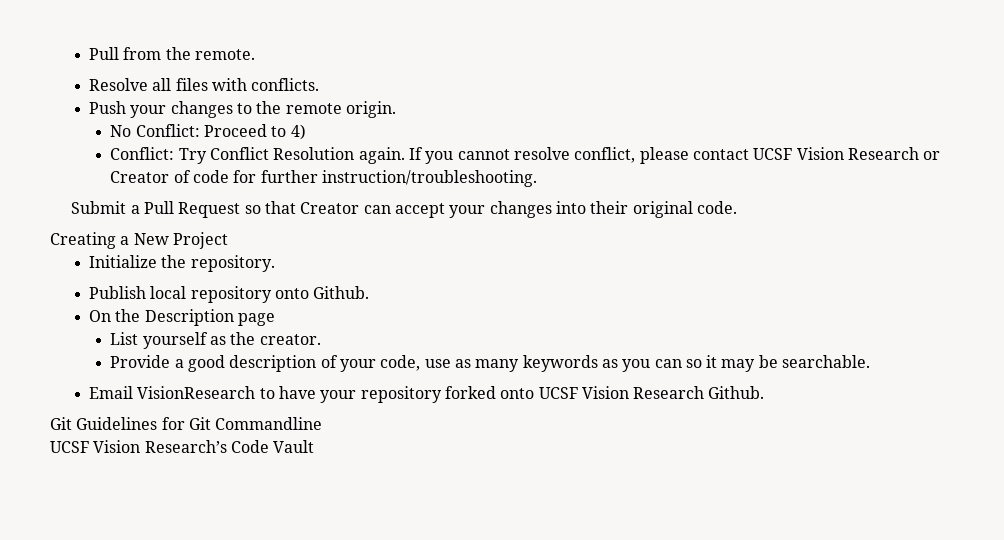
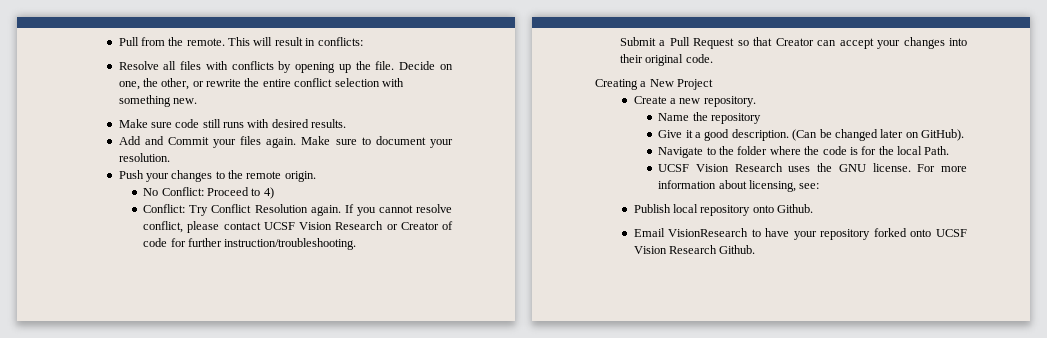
+ This will result in conflicts:
- Resolve all files with conflicts.
+ Resolve all files with conflicts by opening up the file. Decide on one, the other, or rewrite the entire conflict selection with something new.
+ Make sure code still runs with desired results.
+ Add and Commit your files again. Make sure to document your resolution.
- Initialize the repository.
+ Create a new repository.
+ Name the repository
+ Give it a good description. (Can be changed later on GitHub).
+ Navigate to the folder where the code is for the local Path.
+ UCSF Vision Research uses the GNU license. For more information about licensing, see:
- On the Description page
- List yourself as the creator.
- Provide a good description of your code, use as many keywords as you can so it may be searchable.
- Git Guidelines for Git Commandline
- UCSF Vision Research’s Code Vault

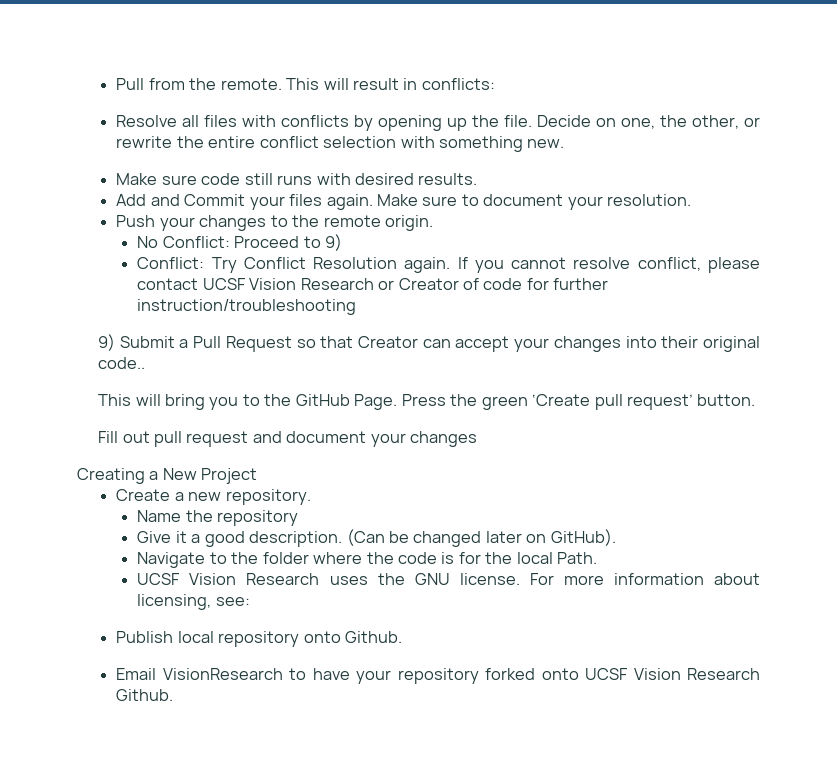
- No Conflict: Proceed to 4)
+ No Conflict: Proceed to 9)
- If you cannot resolve conflict, please contact UCSF Vision Research or Creator of code for further instruction/troubleshooting.
- Submit a Pull Request so that Creator can accept your changes into their original code.
+ If you cannot resolve conflict, please contact UCSF Vision Research or Creator of code for further instruction/troubleshooting
+ 9) Submit a Pull Request so that Creator can accept your changes into their original code..
+ This will bring you to the GitHub Page. Press the green ‘Create pull request’ button.
+ Fill out pull request and document your changes

